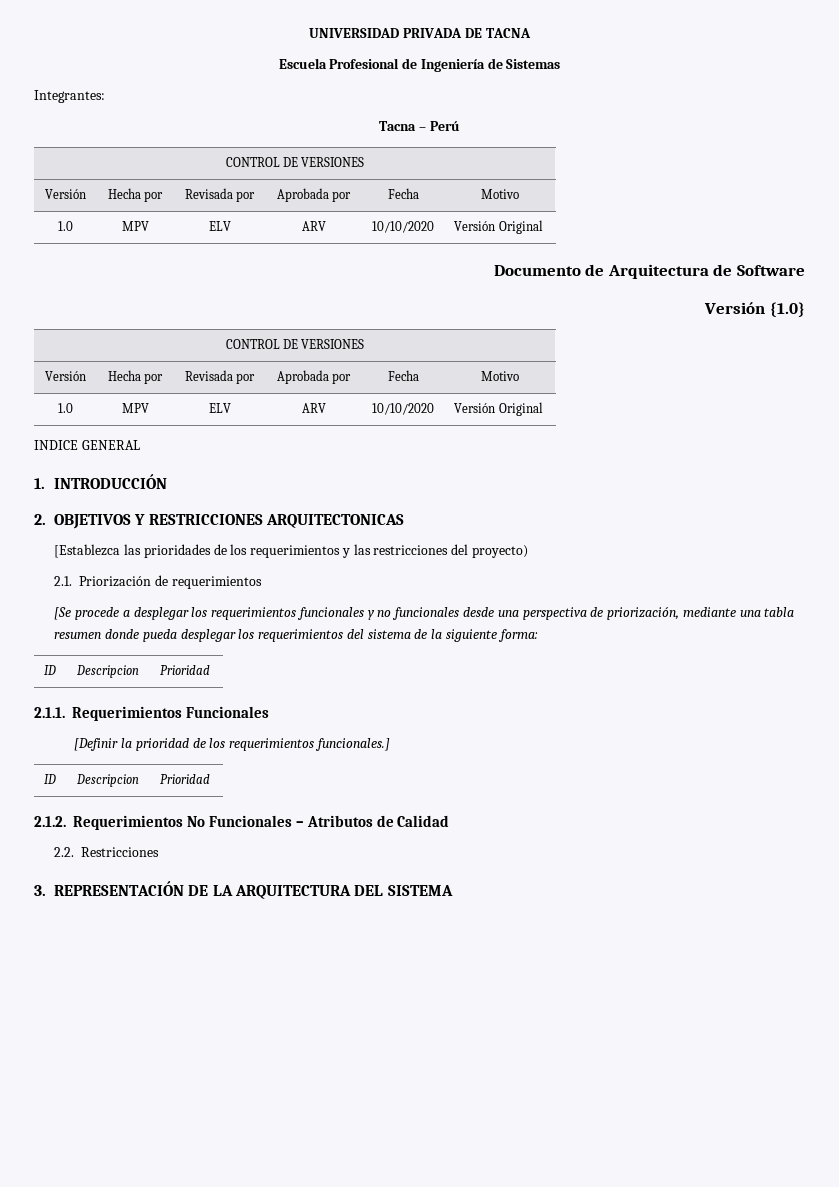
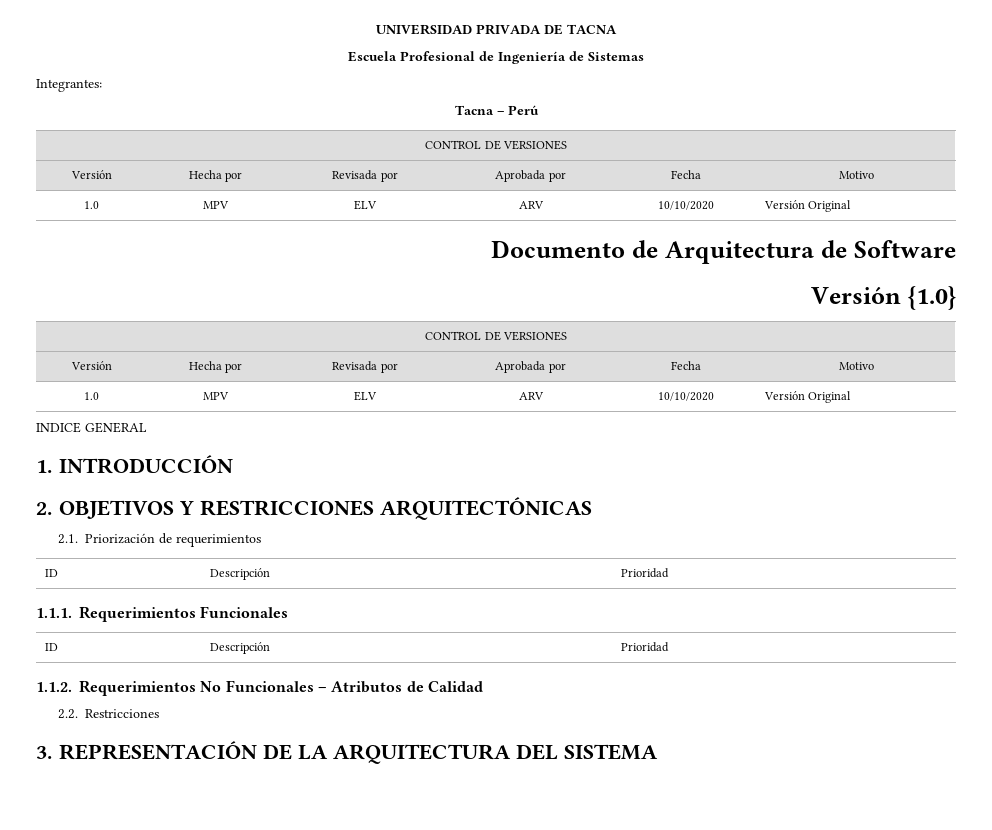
- 2. OBJETIVOS Y RESTRICCIONES ARQUITECTONICAS
- [Establezca las prioridades de los requerimientos y las restricciones del proyecto)
+ 2. OBJETIVOS Y RESTRICCIONES ARQUITECTÓNICAS
  2.1. Priorización de requerimientos
- [Se procede a desplegar los requerimientos funcionales y no funcionales desde una perspectiva de priorización, mediante una tabla resumen donde pueda desplegar los requerimientos del sistema de la siguiente forma:
- ID | Descripcion | Prioridad
- 2.1.1. Requerimientos Funcionales
- [Definir la prioridad de los requerimientos funcionales.]
- ID | Descripcion | Prioridad
- 2.1.2. Requerimientos No Funcionales – Atributos de Calidad
+ ID | Descripción | Prioridad
+ 1.1.1. Requerimientos Funcionales
+ ID | Descripción | Prioridad
+ 1.1.2. Requerimientos No Funcionales – Atributos de Calidad

